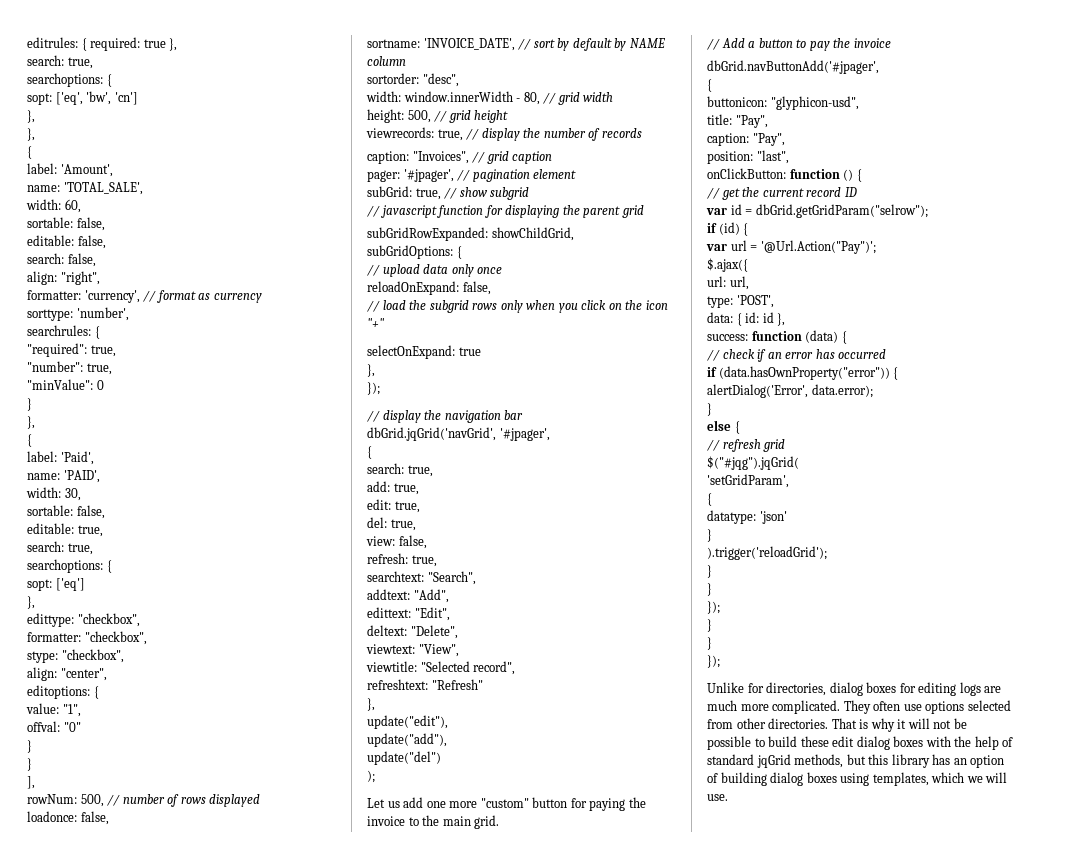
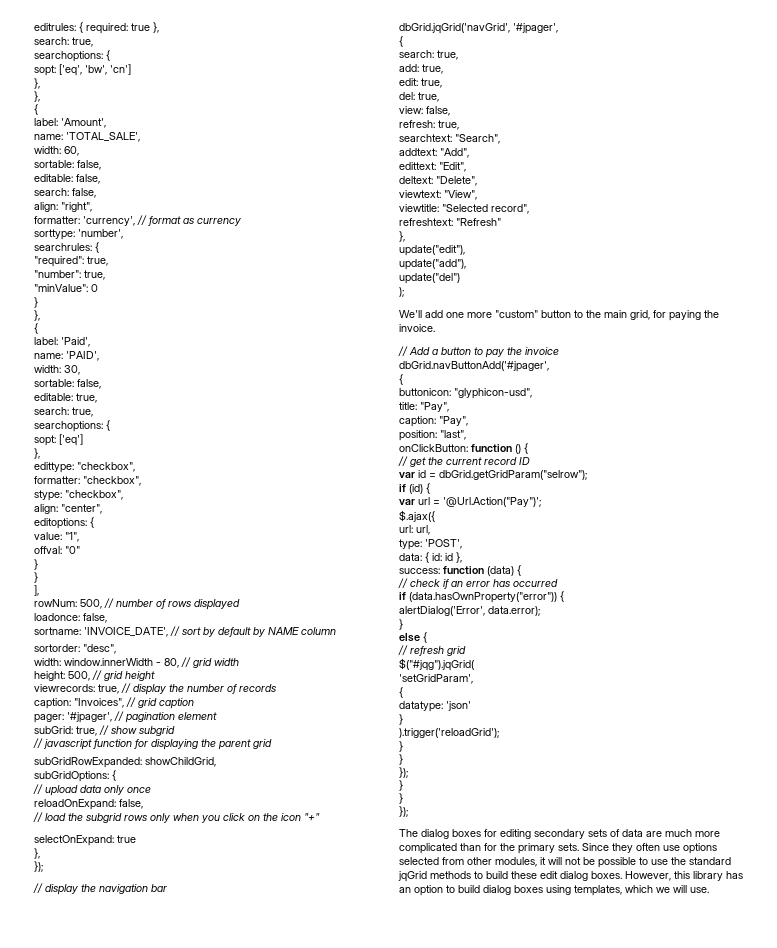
- Let us add one more "custom" button for paying the invoice to the main grid.
+ We'll add one more "custom" button to the main grid, for paying the invoice.
- Unlike for directories, dialog boxes for editing logs are much more complicated. They often use options selected from other directories. That is why it will not be possible to build these edit dialog boxes with the help of standard jqGrid methods, but this library has an option of building dialog boxes using templates, which we will use.
+ The dialog boxes for editing secondary sets of data are much more complicated than for the primary sets. Since they often use options selected from other modules, it will not be possible to use the standard jqGrid methods to build these edit dialog boxes. However, this library has an option to build dialog boxes using templates, which we will use.

